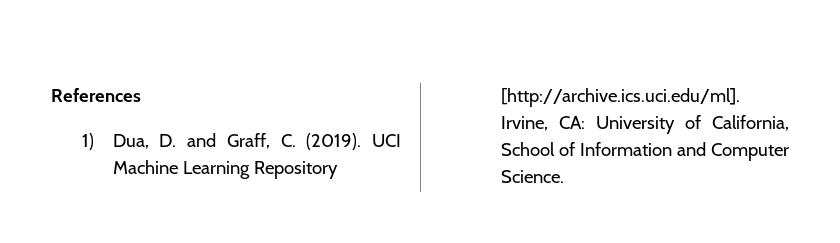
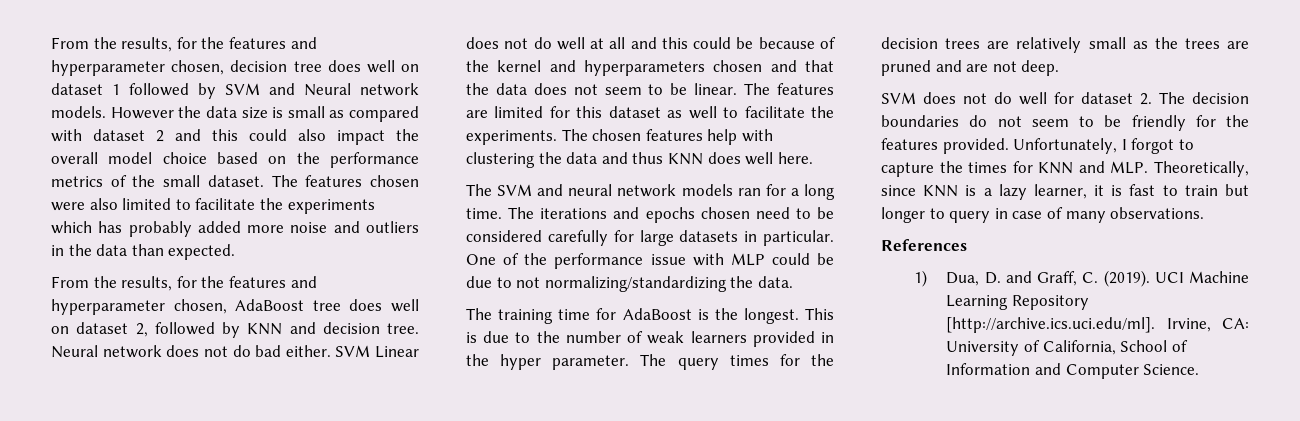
+ From the results, for the features and hyperparameter chosen, decision tree does well on dataset 1 followed by SVM and Neural network models. However the data size is small as compared with dataset 2 and this could also impact the overall model choice based on the performance metrics of the small dataset. The features chosen were also limited to facilitate the experiments which has probably added more noise and outliers in the data than expected.
+ From the results, for the features and hyperparameter chosen, AdaBoost tree does well on dataset 2, followed by KNN and decision tree. Neural network does not do bad either. SVM Linear does not do well at all and this could be because of the kernel and hyperparameters chosen and that the data does not seem to be linear. The features are limited for this dataset as well to facilitate the experiments. The chosen features help with clustering the data and thus KNN does well here.
+ The SVM and neural network models ran for a long time. The iterations and epochs chosen need to be considered carefully for large datasets in particular. One of the performance issue with MLP could be due to not normalizing/standardizing the data.
+ The training time for AdaBoost is the longest. This is due to the number of weak learners provided in the hyper parameter. The query times for the decision trees are relatively small as the trees are pruned and are not deep.
+ SVM does not do well for dataset 2. The decision boundaries do not seem to be friendly for the features provided. Unfortunately, I forgot to capture the times for KNN and MLP. Theoretically, since KNN is a lazy learner, it is fast to train but longer to query in case of many observations.

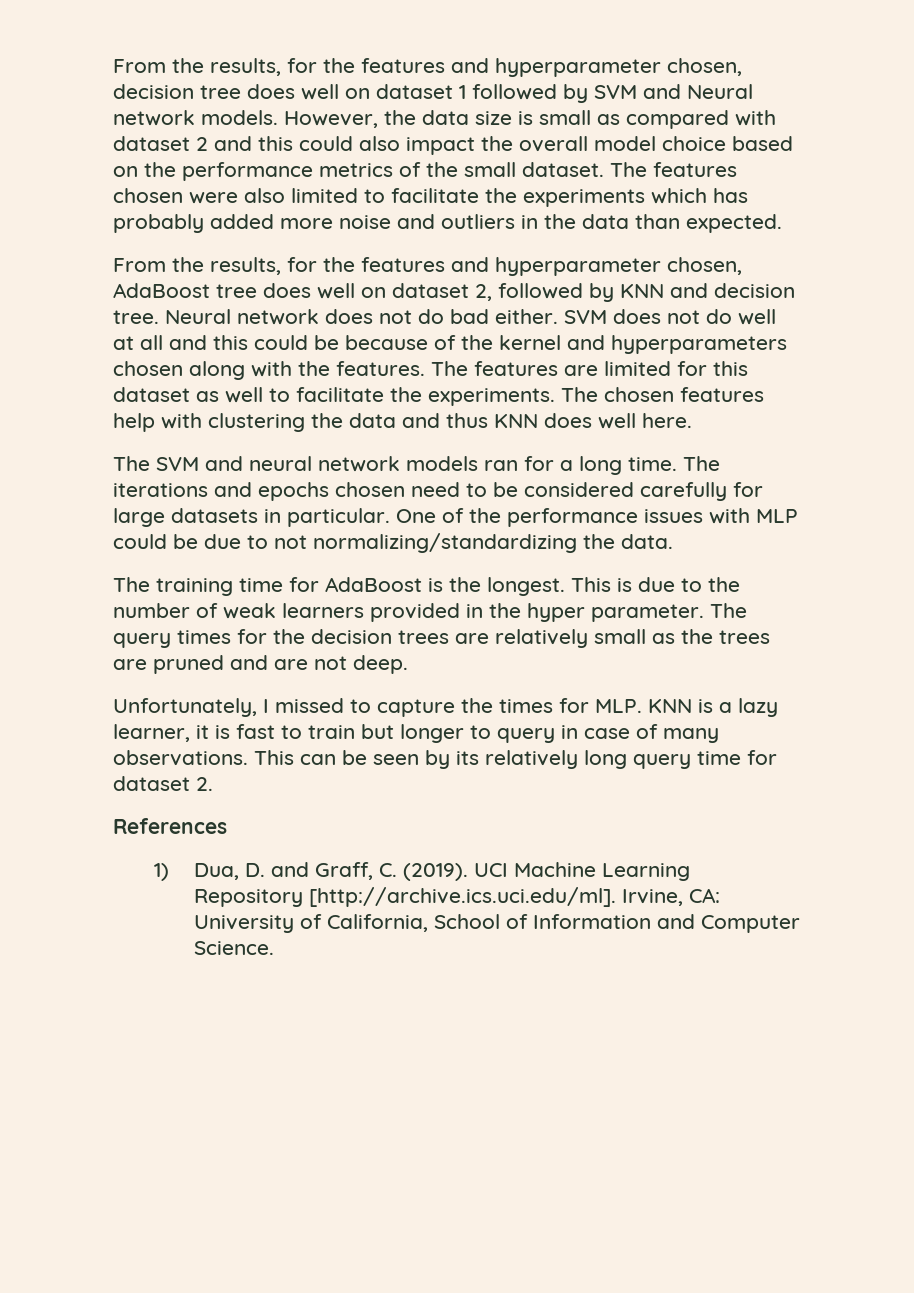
- However the data size is small as compared with dataset 2 and this could also impact the overall model choice based on the performance metrics of the small dataset.
+ However, the data size is small as compared with dataset 2 and this could also impact the overall model choice based on the performance metrics of the small dataset.
- SVM Linear does not do well at all and this could be because of the kernel and hyperparameters chosen and that the data does not seem to be linear.
+ SVM does not do well at all and this could be because of the kernel and hyperparameters chosen along with the features.
- One of the performance issue with MLP could be due to not normalizing/standardizing the data.
+ One of the performance issues with MLP could be due to not normalizing/standardizing the data.
- SVM does not do well for dataset 2. The decision boundaries do not seem to be friendly for the features provided. Unfortunately, I forgot to capture the times for KNN and MLP. Theoretically, since KNN is a lazy learner, it is fast to train but longer to query in case of many observations.
+ Unfortunately, I missed to capture the times for MLP. KNN is a lazy learner, it is fast to train but longer to query in case of many observations. This can be seen by its relatively long query time for dataset 2.

